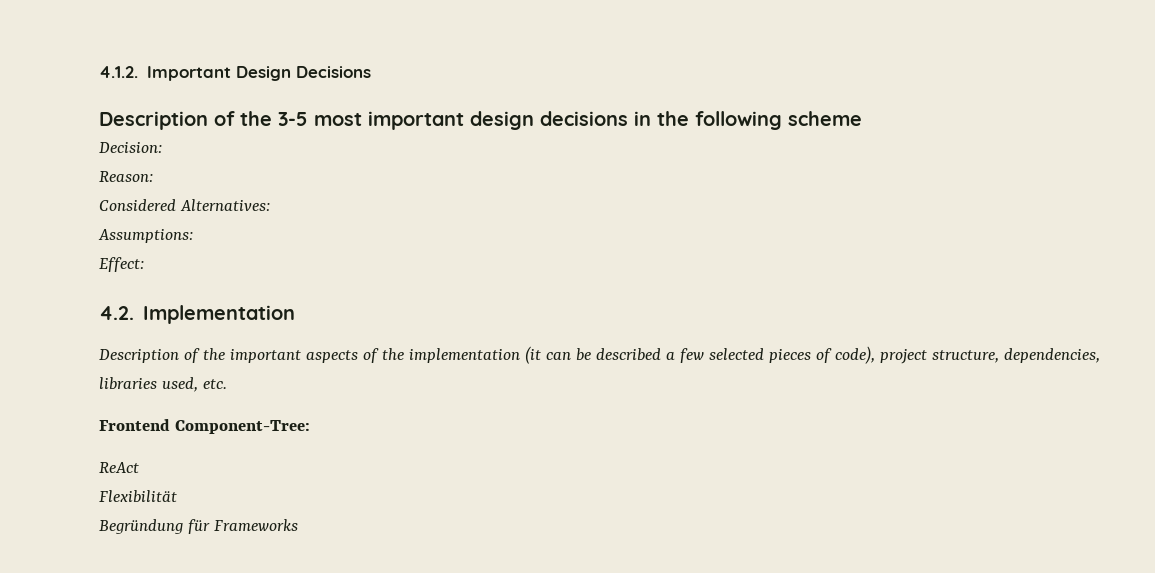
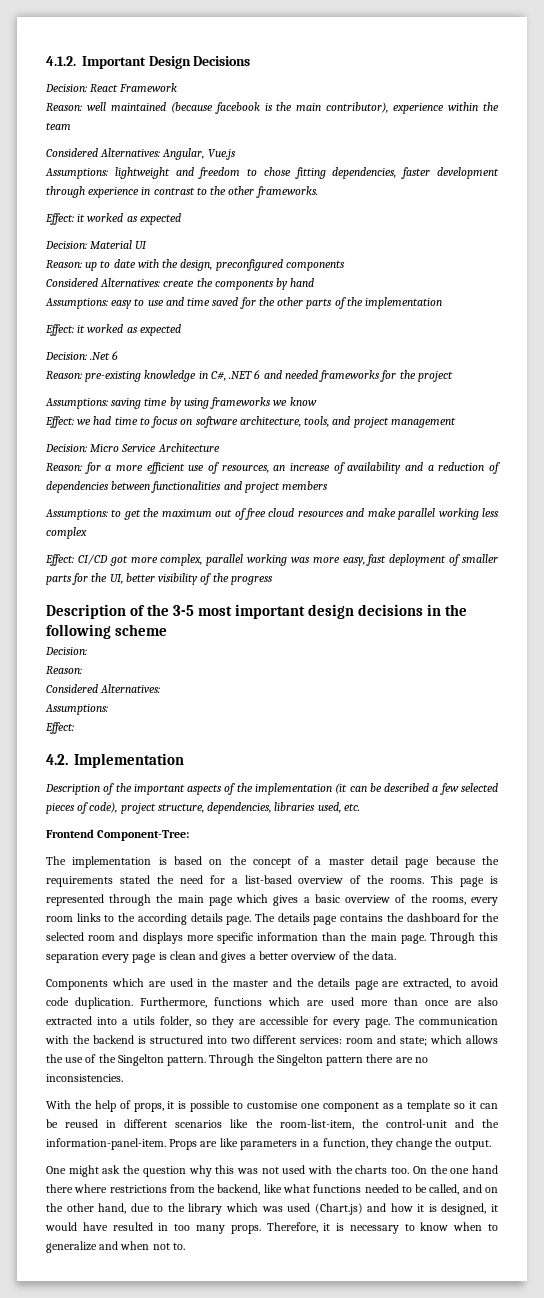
+ Decision: React Framework
+ Reason: well maintained (because facebook is the main contributor), experience within the team
+ Considered Alternatives: Angular, Vue.js
+ Assumptions: lightweight and freedom to chose fitting dependencies, faster development through experience in contrast to the other frameworks.
+ Effect: it worked as expected
+ Decision: Material UI
+ Reason: up to date with the design, preconfigured components
+ Considered Alternatives: create the components by hand
+ Assumptions: easy to use and time saved for the other parts of the implementation
+ Effect: it worked as expected
+ Decision: .Net 6
+ Reason: pre-existing knowledge in C#, .NET 6 and needed frameworks for the project
+ Assumptions: saving time by using frameworks we know
+ Effect: we had time to focus on software architecture, tools, and project management
+ Decision: Micro Service Architecture
+ Reason: for a more efficient use of resources, an increase of availability and a reduction of dependencies between functionalities and project members
+ Assumptions: to get the maximum out of free cloud resources and make parallel working less complex
+ Effect: CI/CD got more complex, parallel working was more easy, fast deployment of smaller parts for the UI, better visibility of the progress
- ReAct
- Flexibilität
- Begründung für Frameworks
+ The implementation is based on the concept of a master detail page because the requirements stated the need for a list-based overview of the rooms. This page is represented through the main page which gives a basic overview of the rooms, every room links to the according details page. The details page contains the dashboard for the selected room and displays more specific information than the main page. Through this separation every page is clean and gives a better overview of the data.
+ Components which are used in the master and the details page are extracted, to avoid code duplication. Furthermore, functions which are used more than once are also extracted into a utils folder, so they are accessible for every page. The communication with the backend is structured into two different services: room and state; which allows the use of the Singelton pattern. Through the Singelton pattern there are no inconsistencies.
+ With the help of props, it is possible to customise one component as a template so it can be reused in different scenarios like the room-list-item, the control-unit and the information-panel-item. Props are like parameters in a function, they change the output.
+ One might ask the question why this was not used with the charts too. On the one hand there where restrictions from the backend, like what functions needed to be called, and on the other hand, due to the library which was used (Chart.js) and how it is designed, it would have resulted in too many props. Therefore, it is necessary to know when to generalize and when not to.

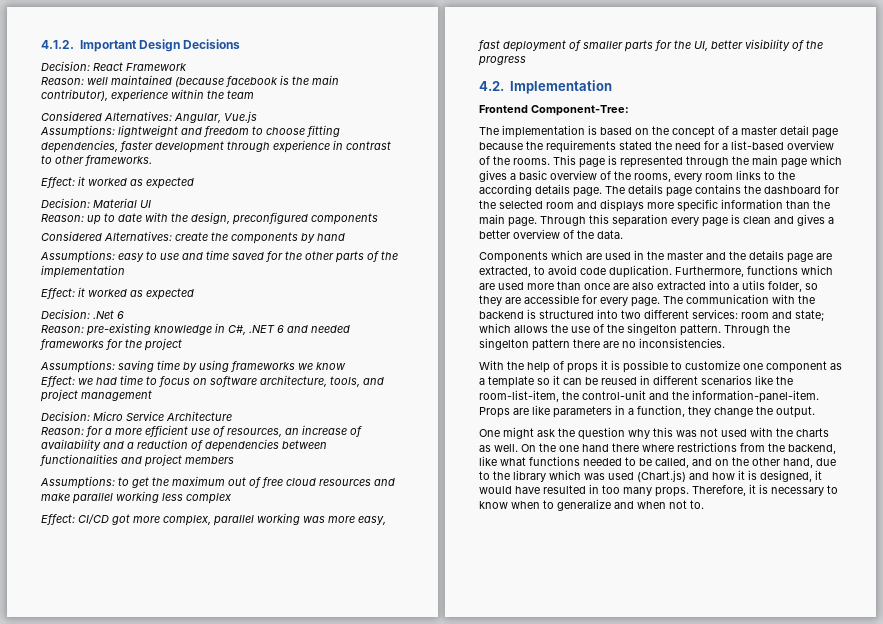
- Assumptions: lightweight and freedom to chose fitting dependencies, faster development through experience in contrast to the other frameworks.
+ Assumptions: lightweight and freedom to choose fitting dependencies, faster development through experience in contrast to other frameworks.
- Description of the 3-5 most important design decisions in the following scheme
- Decision:
- Reason:
- Considered Alternatives:
- Assumptions:
- Effect:
  4.2. Implementation
- Description of the important aspects of the implementation (it can be described a few selected pieces of code), project structure, dependencies, libraries used, etc.
- The communication with the backend is structured into two different services: room and state; which allows the use of the Singelton pattern.
+ The communication with the backend is structured into two different services: room and state; which allows the use of the singelton pattern.
- Through the Singelton pattern there are no inconsistencies.
+ Through the singelton pattern there are no inconsistencies.
- With the help of props, it is possible to customise one component as a template so it can be reused in different scenarios like the room-list-item, the control-unit and the information-panel-item.
+ With the help of props it is possible to customize one component as a template so it can be reused in different scenarios like the room-list-item, the control-unit and the information-panel-item.
- One might ask the question why this was not used with the charts too.
+ One might ask the question why this was not used with the charts as well.

